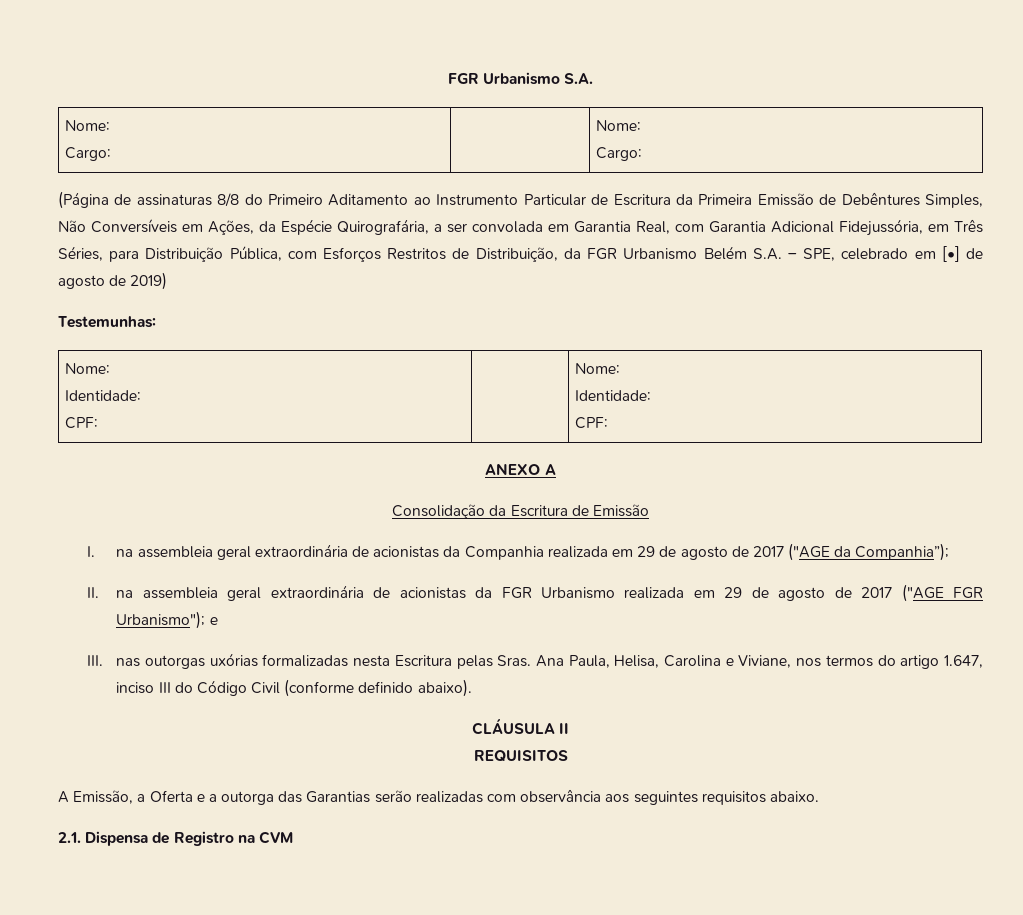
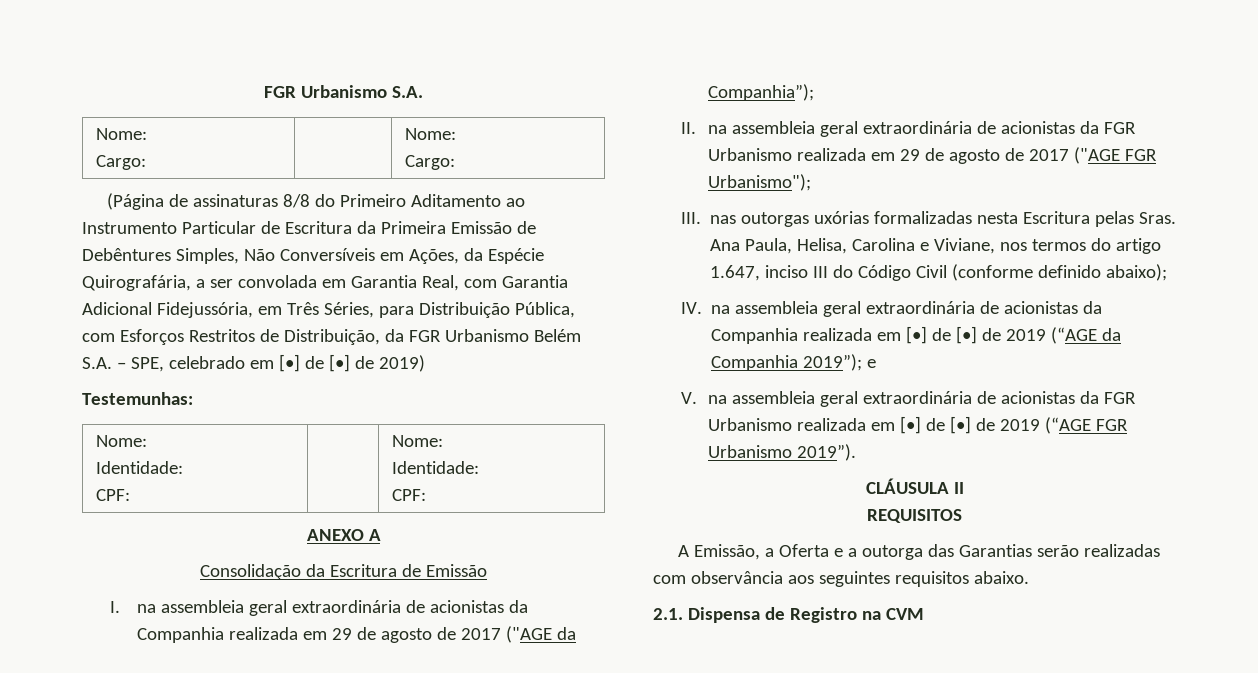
- (Página de assinaturas 8/8 do Primeiro Aditamento ao Instrumento Particular de Escritura da Primeira Emissão de Debêntures Simples, Não Conversíveis em Ações, da Espécie Quirografária, a ser convolada em Garantia Real, com Garantia Adicional Fidejussória, em Três Séries, para Distribuição Pública, com Esforços Restritos de Distribuição, da FGR Urbanismo Belém S.A. – SPE, celebrado em [•] de agosto de 2019)
+ (Página de assinaturas 8/8 do Primeiro Aditamento ao Instrumento Particular de Escritura da Primeira Emissão de Debêntures Simples, Não Conversíveis em Ações, da Espécie Quirografária, a ser convolada em Garantia Real, com Garantia Adicional Fidejussória, em Três Séries, para Distribuição Pública, com Esforços Restritos de Distribuição, da FGR Urbanismo Belém S.A. – SPE, celebrado em [•] de [•] de 2019)
- II. na assembleia geral extraordinária de acionistas da FGR Urbanismo realizada em 29 de agosto de 2017 ("AGE FGR Urbanismo"); e
+ II. na assembleia geral extraordinária de acionistas da FGR Urbanismo realizada em 29 de agosto de 2017 ("AGE FGR Urbanismo");
- Ana Paula, Helisa, Carolina e Viviane, nos termos do artigo 1.647, inciso III do Código Civil (conforme definido abaixo).
+ Ana Paula, Helisa, Carolina e Viviane, nos termos do artigo 1.647, inciso III do Código Civil (conforme definido abaixo);
+ IV. na assembleia geral extraordinária de acionistas da Companhia realizada em [•] de [•] de 2019 (“AGE da Companhia 2019”); e
+ V. na assembleia geral extraordinária de acionistas da FGR Urbanismo realizada em [•] de [•] de 2019 (“AGE FGR Urbanismo 2019”).

